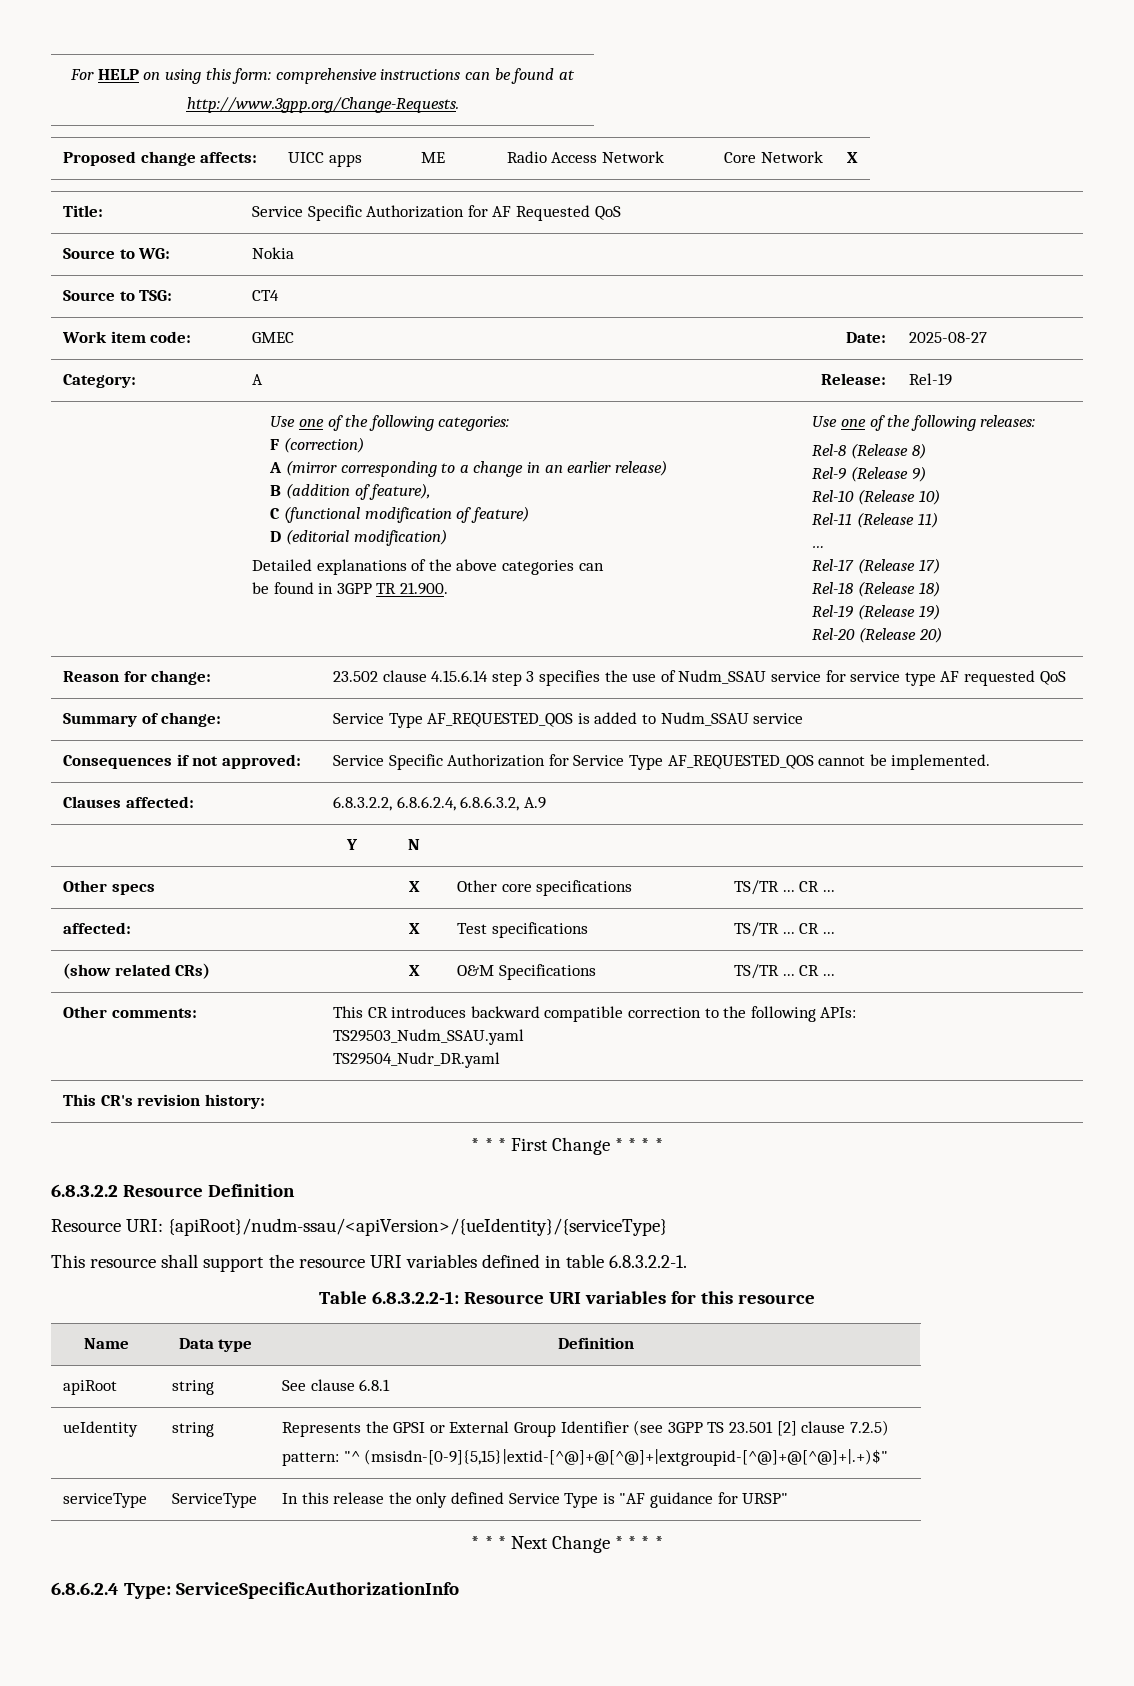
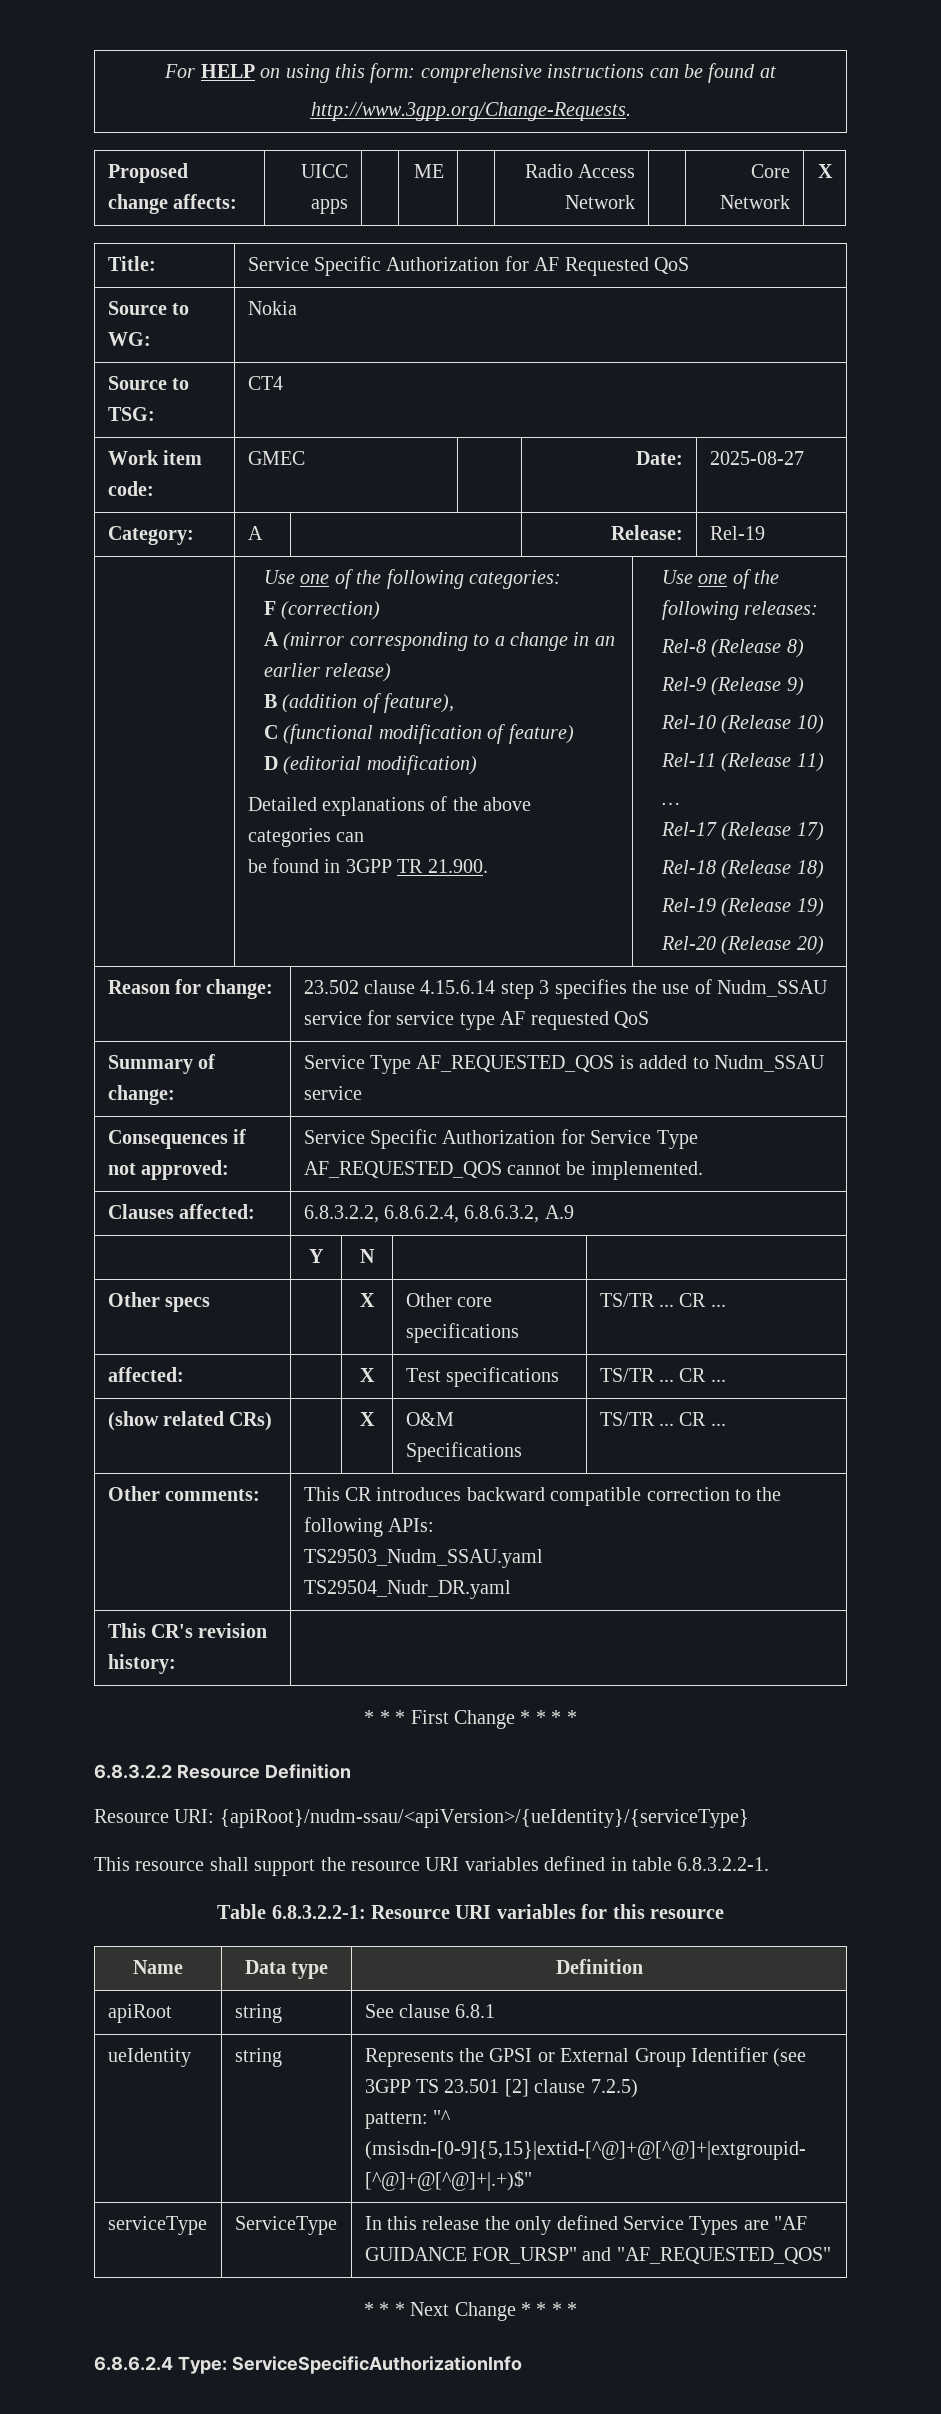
- serviceType | ServiceType | In this release the only defined Service Type is "AF guidance for URSP"
+ serviceType | ServiceType | In this release the only defined Service Types are "AF GUIDANCE FOR_URSP" and "AF_REQUESTED_QOS"

